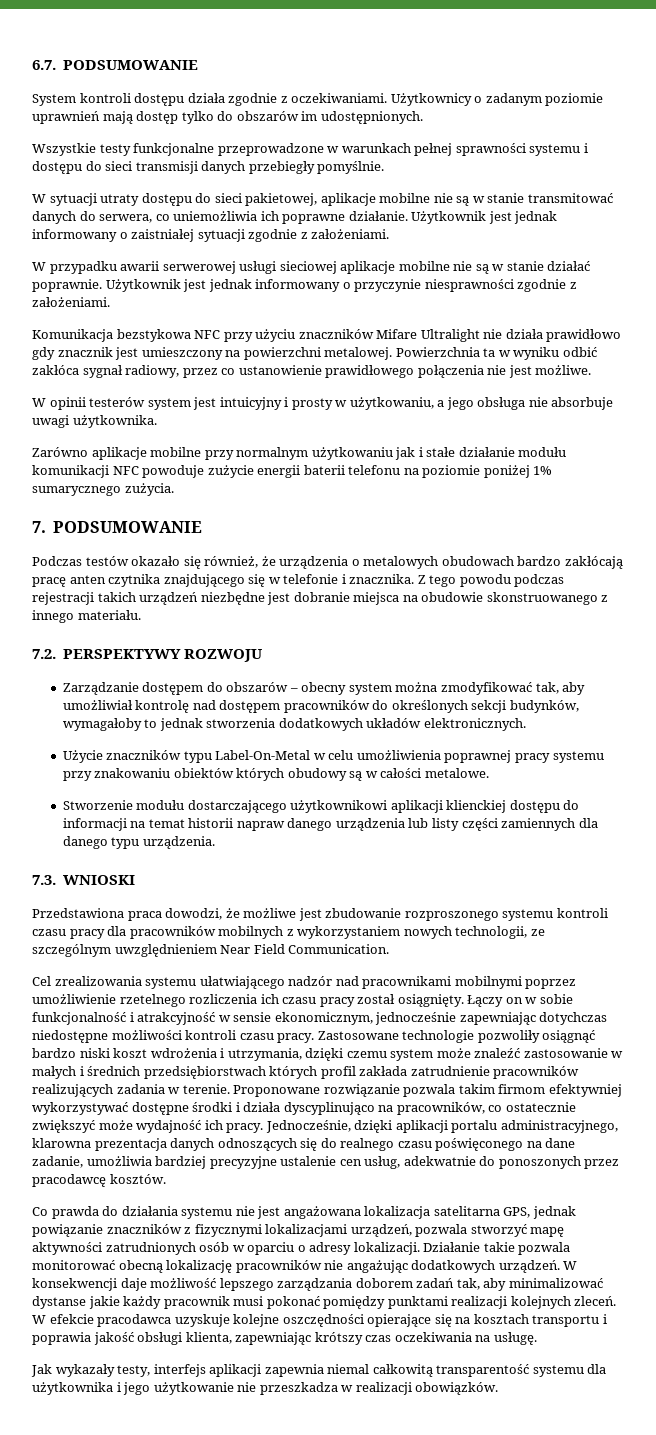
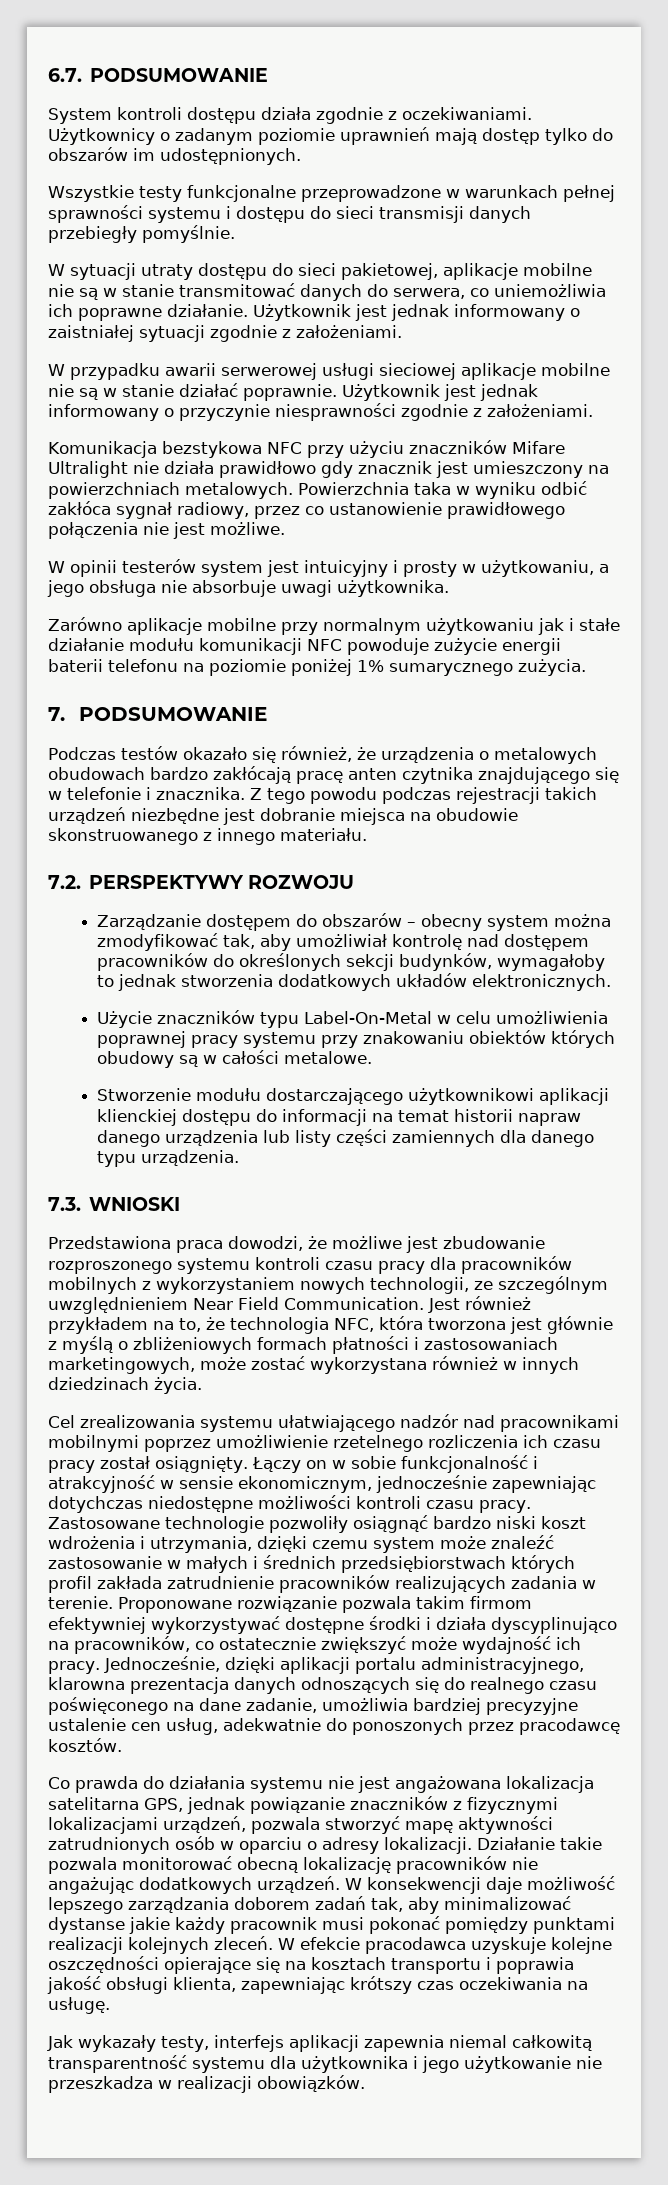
- Komunikacja bezstykowa NFC przy użyciu znaczników Mifare Ultralight nie działa prawidłowo gdy znacznik jest umieszczony na powierzchni metalowej. Powierzchnia ta w wyniku odbić zakłóca sygnał radiowy, przez co ustanowienie prawidłowego połączenia nie jest możliwe.
+ Komunikacja bezstykowa NFC przy użyciu znaczników Mifare Ultralight nie działa prawidłowo gdy znacznik jest umieszczony na powierzchniach metalowych. Powierzchnia taka w wyniku odbić zakłóca sygnał radiowy, przez co ustanowienie prawidłowego połączenia nie jest możliwe.
+ Jest również przykładem na to, że technologia NFC, która tworzona jest głównie z myślą o zbliżeniowych formach płatności i zastosowaniach marketingowych, może zostać wykorzystana również w innych dziedzinach życia.
- Jak wykazały testy, interfejs aplikacji zapewnia niemal całkowitą transparentość systemu dla użytkownika i jego użytkowanie nie przeszkadza w realizacji obowiązków.
+ Jak wykazały testy, interfejs aplikacji zapewnia niemal całkowitą transparentność systemu dla użytkownika i jego użytkowanie nie przeszkadza w realizacji obowiązków.

